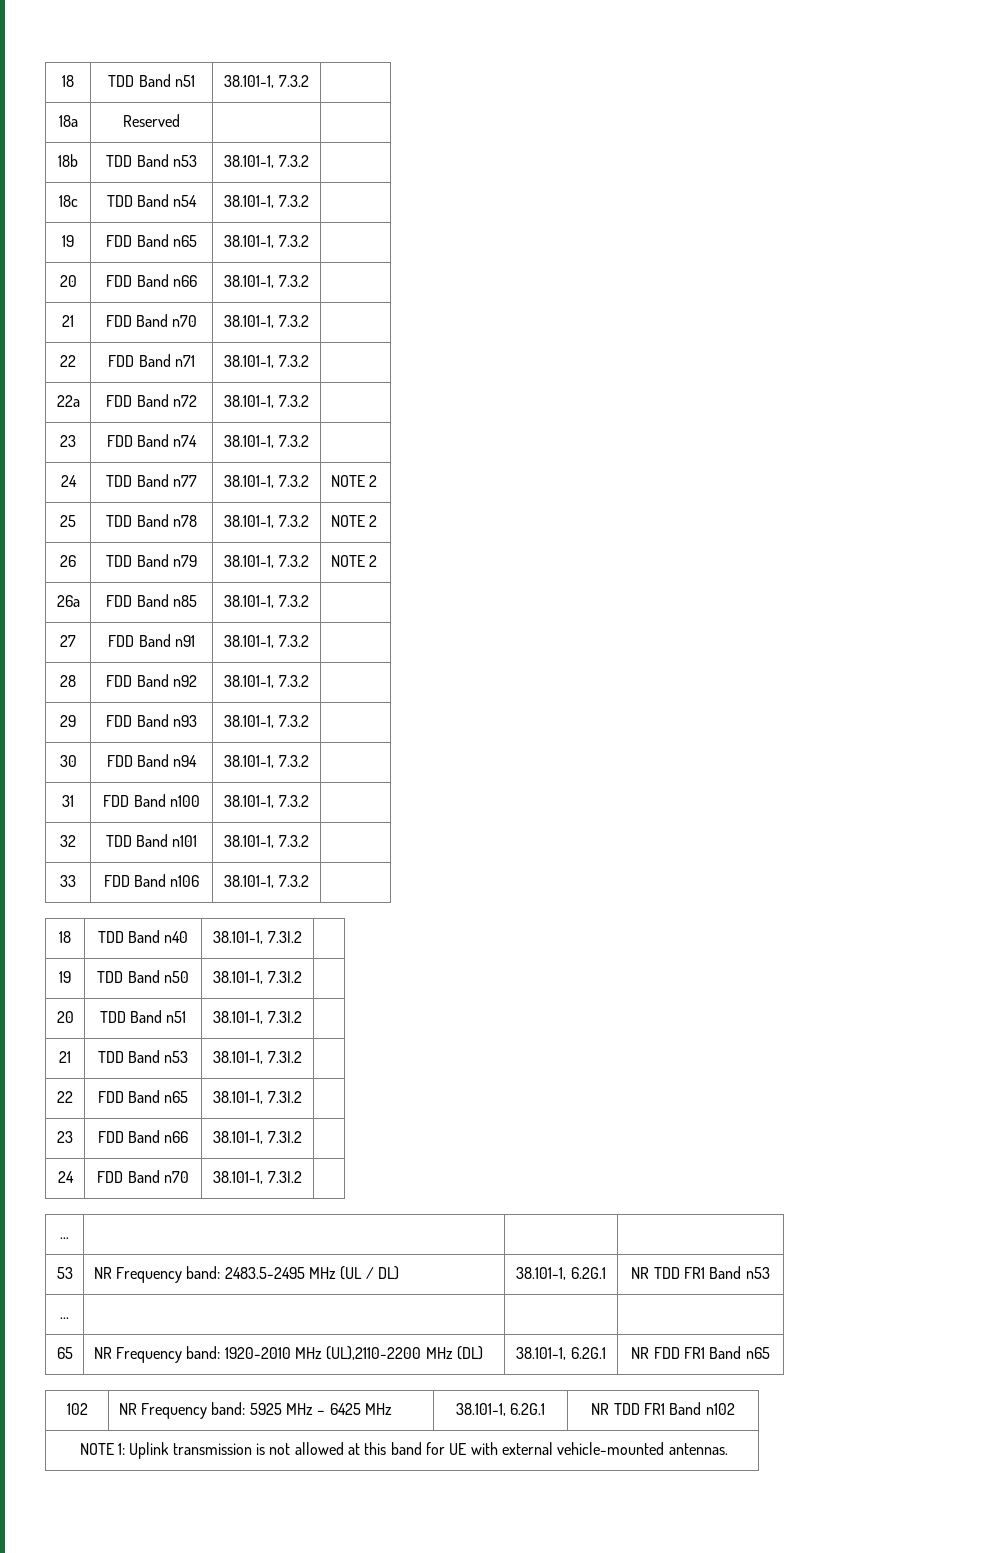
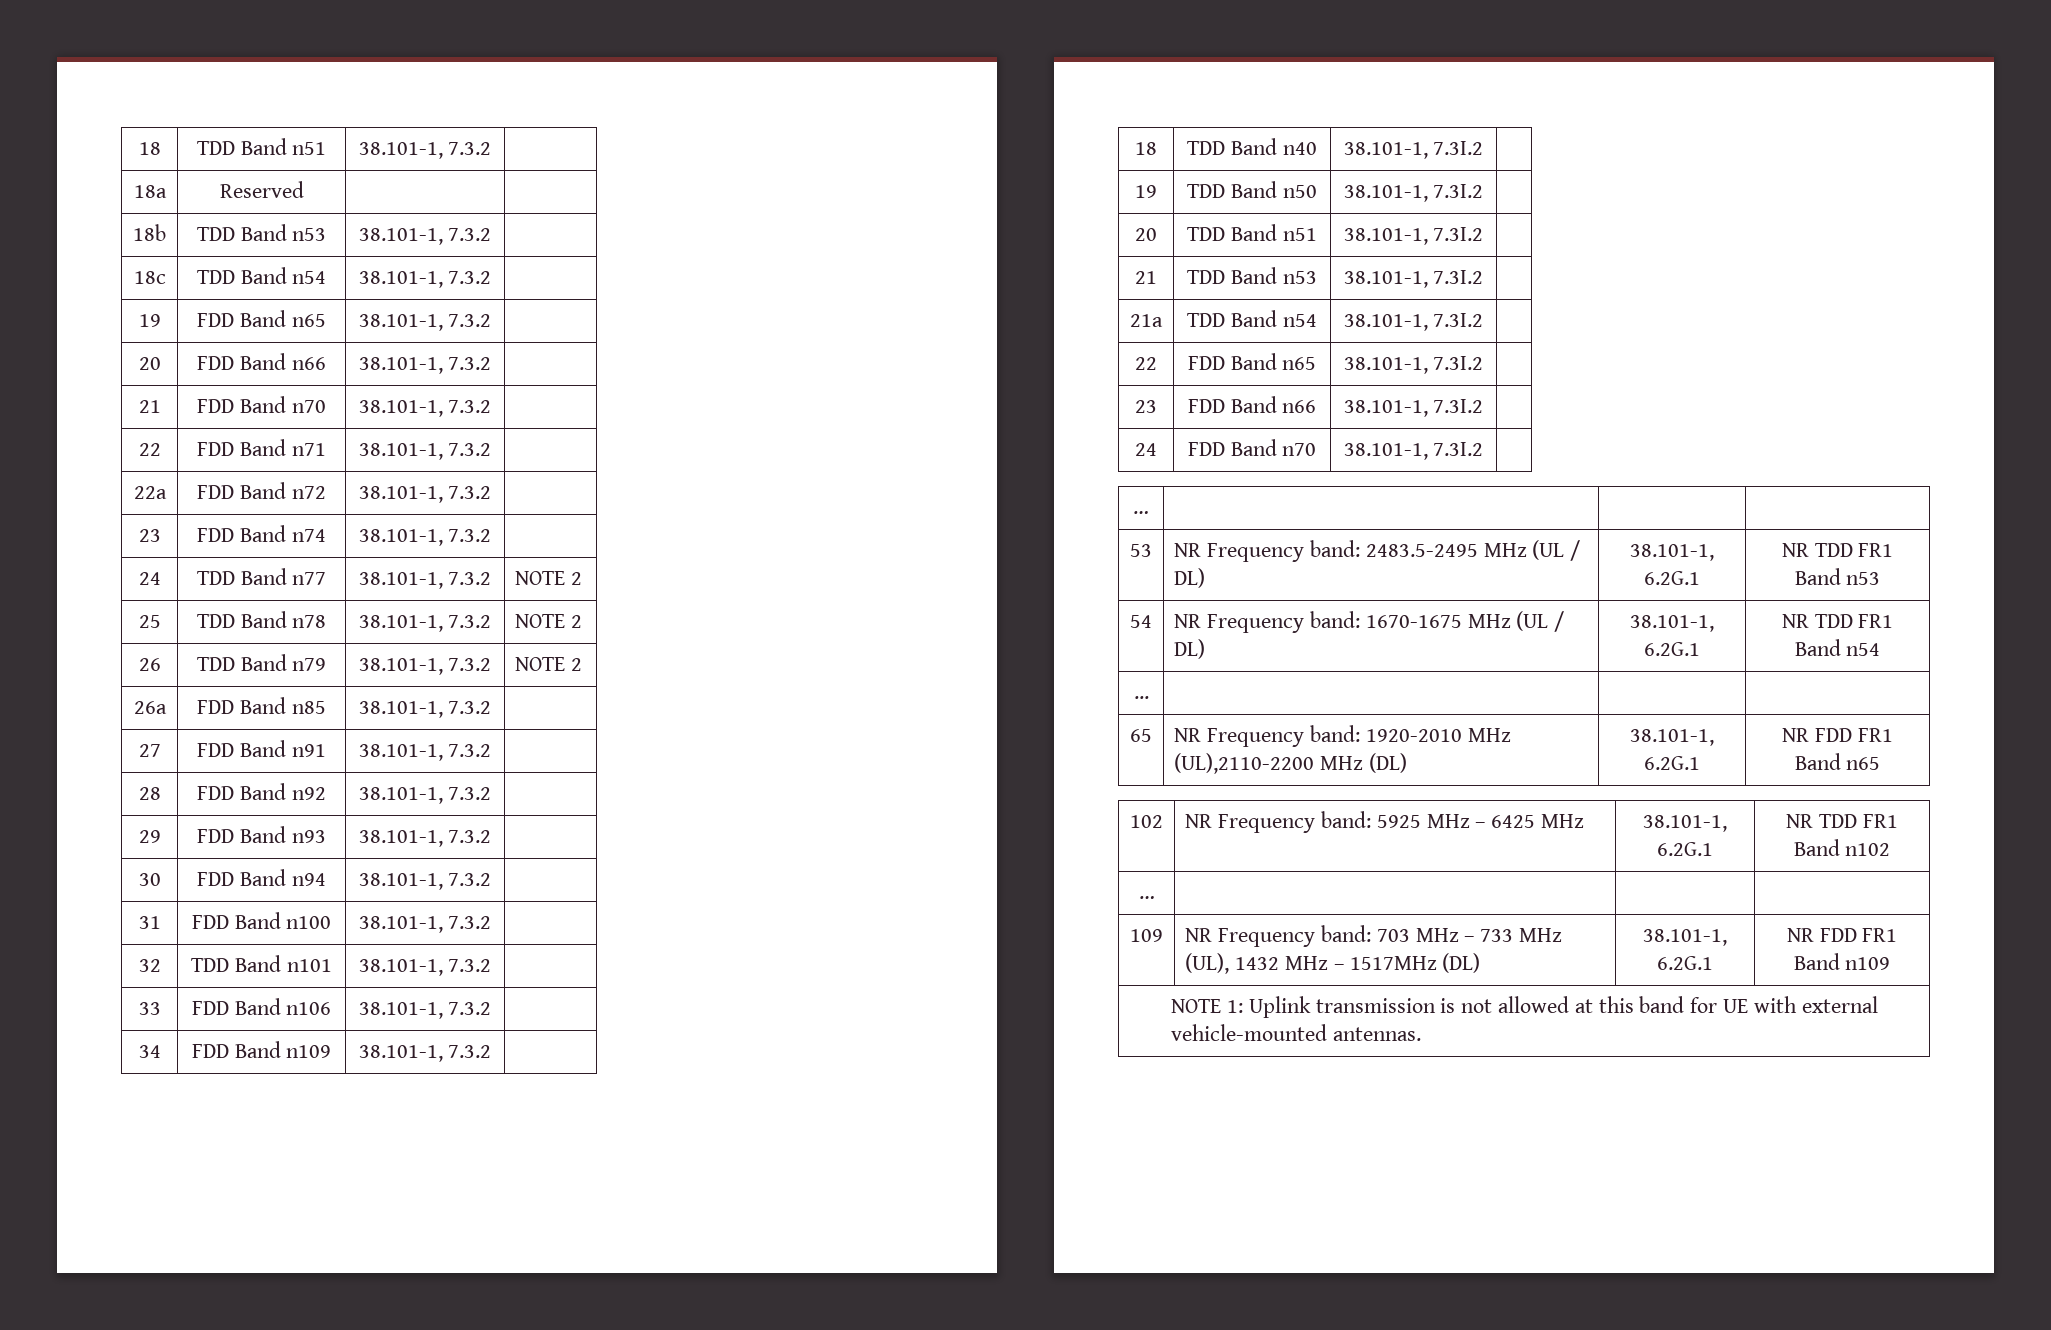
+ 34 | FDD Band n109 | 38.101-1, 7.3.2 |
+ 21a | TDD Band n54 | 38.101-1, 7.3I.2 |
+ 54 | NR Frequency band: 1670-1675 MHz (UL / DL) | 38.101-1, 6.2G.1 | NR TDD FR1 Band n54
  102 | NR Frequency band: 5925 MHz – 6425 MHz | 38.101-1, 6.2G.1 | NR TDD FR1 Band n102
+ … | | |
+ 109 | NR Frequency band: 703 MHz – 733 MHz (UL), 1432 MHz – 1517MHz (DL) | 38.101-1, 6.2G.1 | NR FDD FR1 Band n109

